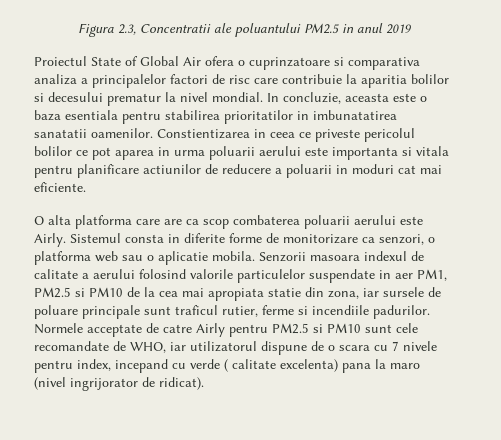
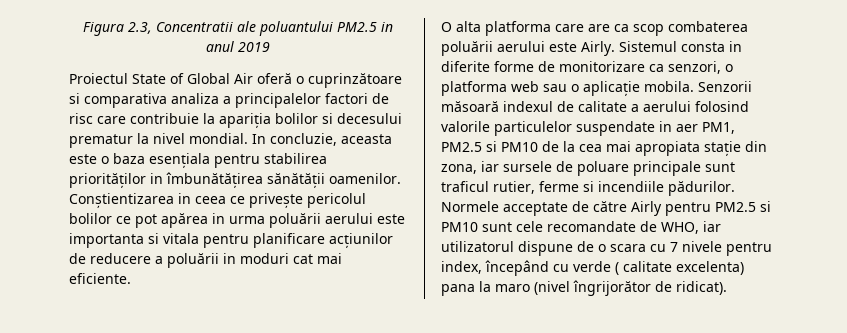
- Proiectul State of Global Air ofera o cuprinzatoare si comparativa analiza a principalelor factori de risc care contribuie la aparitia bolilor si decesului prematur la nivel mondial.
+ Proiectul State of Global Air oferă o cuprinzătoare si comparativa analiza a principalelor factori de risc care contribuie la apariția bolilor si decesului prematur la nivel mondial.
- In concluzie, aceasta este o baza esentiala pentru stabilirea prioritatilor in imbunatatirea sanatatii oamenilor. Constientizarea in ceea ce priveste pericolul bolilor ce pot aparea in urma poluarii aerului este importanta si vitala pentru planificare actiunilor de reducere a poluarii in moduri cat mai eficiente.
+ In concluzie, aceasta este o baza esențiala pentru stabilirea priorităților in îmbunătățirea sănătății oamenilor. Conștientizarea in ceea ce privește pericolul bolilor ce pot apărea in urma poluării aerului este importanta si vitala pentru planificare acțiunilor de reducere a poluării in moduri cat mai eficiente.
- O alta platforma care are ca scop combaterea poluarii aerului este Airly.
+ O alta platforma care are ca scop combaterea poluării aerului este Airly.
- Sistemul consta in diferite forme de monitorizare ca senzori, o platforma web sau o aplicatie mobila.
+ Sistemul consta in diferite forme de monitorizare ca senzori, o platforma web sau o aplicație mobila.
- Senzorii masoara indexul de calitate a aerului folosind valorile particulelor suspendate in aer PM1, PM2.5 si PM10 de la cea mai apropiata statie din zona, iar sursele de poluare principale sunt traficul rutier, ferme si incendiile padurilor.
+ Senzorii măsoară indexul de calitate a aerului folosind valorile particulelor suspendate in aer PM1, PM2.5 si PM10 de la cea mai apropiata stație din zona, iar sursele de poluare principale sunt traficul rutier, ferme si incendiile pădurilor.
- Normele acceptate de catre Airly pentru PM2.5 si PM10 sunt cele recomandate de WHO, iar utilizatorul dispune de o scara cu 7 nivele pentru index, incepand cu verde ( calitate excelenta) pana la maro (nivel ingrijorator de ridicat).
+ Normele acceptate de către Airly pentru PM2.5 si PM10 sunt cele recomandate de WHO, iar utilizatorul dispune de o scara cu 7 nivele pentru index, începând cu verde ( calitate excelenta) pana la maro (nivel îngrijorător de ridicat).

